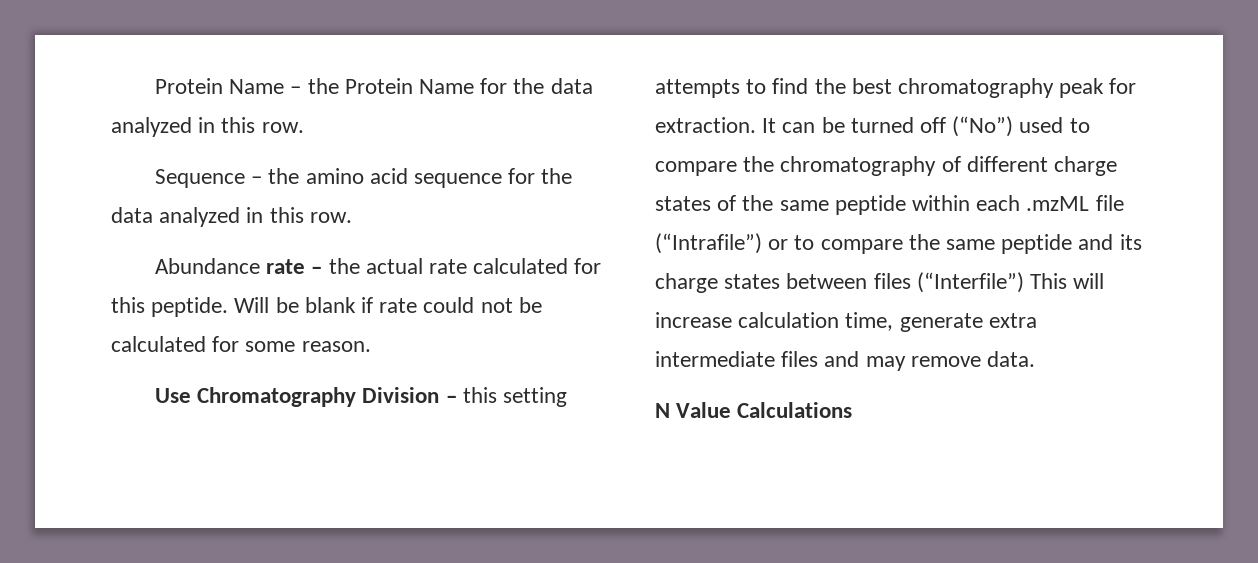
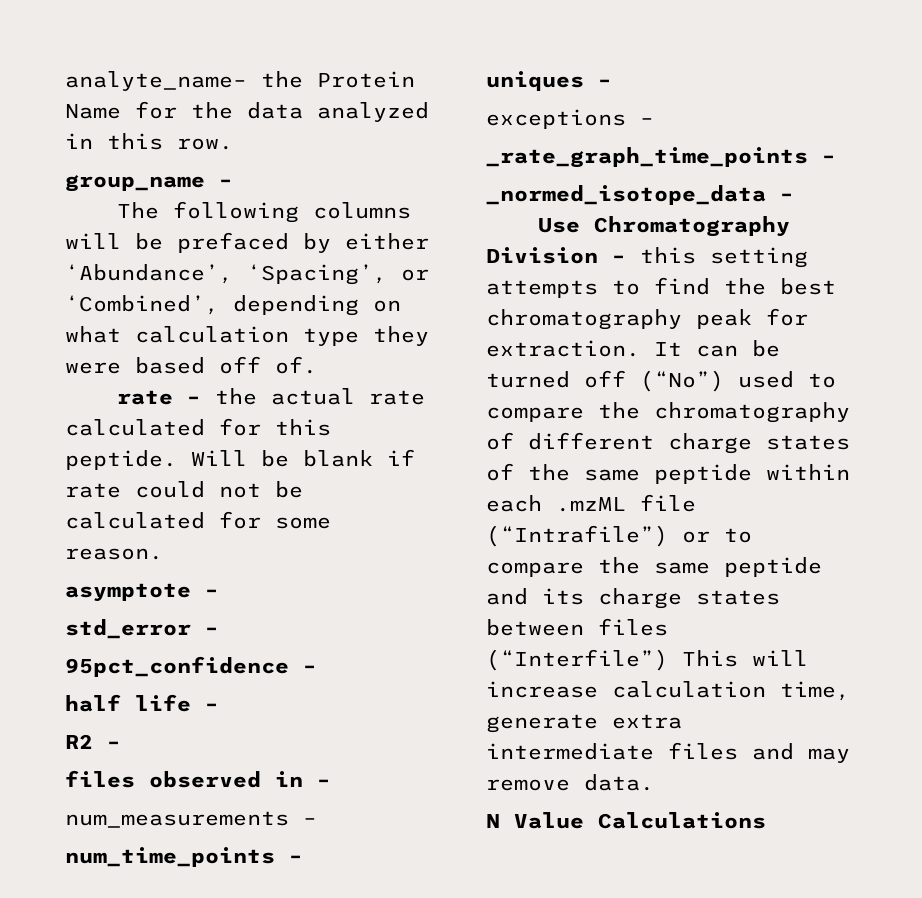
- Protein Name – the Protein Name for the data analyzed in this row.
+ analyte_name– the Protein Name for the data analyzed in this row.
- Sequence – the amino acid sequence for the data analyzed in this row.
- Abundance rate – the actual rate calculated for this peptide.
+ group_name –
+ The following columns will be prefaced by either ‘Abundance’, ‘Spacing’, or ‘Combined’, depending on what calculation type they were based off of.
+ rate – the actual rate calculated for this peptide.
+ asymptote –
+ std_error –
+ 95pct_confidence –
+ half life –
+ R2 –
+ files observed in –
+ num_measurements –
+ num_time_points –
+ uniques –
+ exceptions –
+ _rate_graph_time_points –
+ _normed_isotope_data –

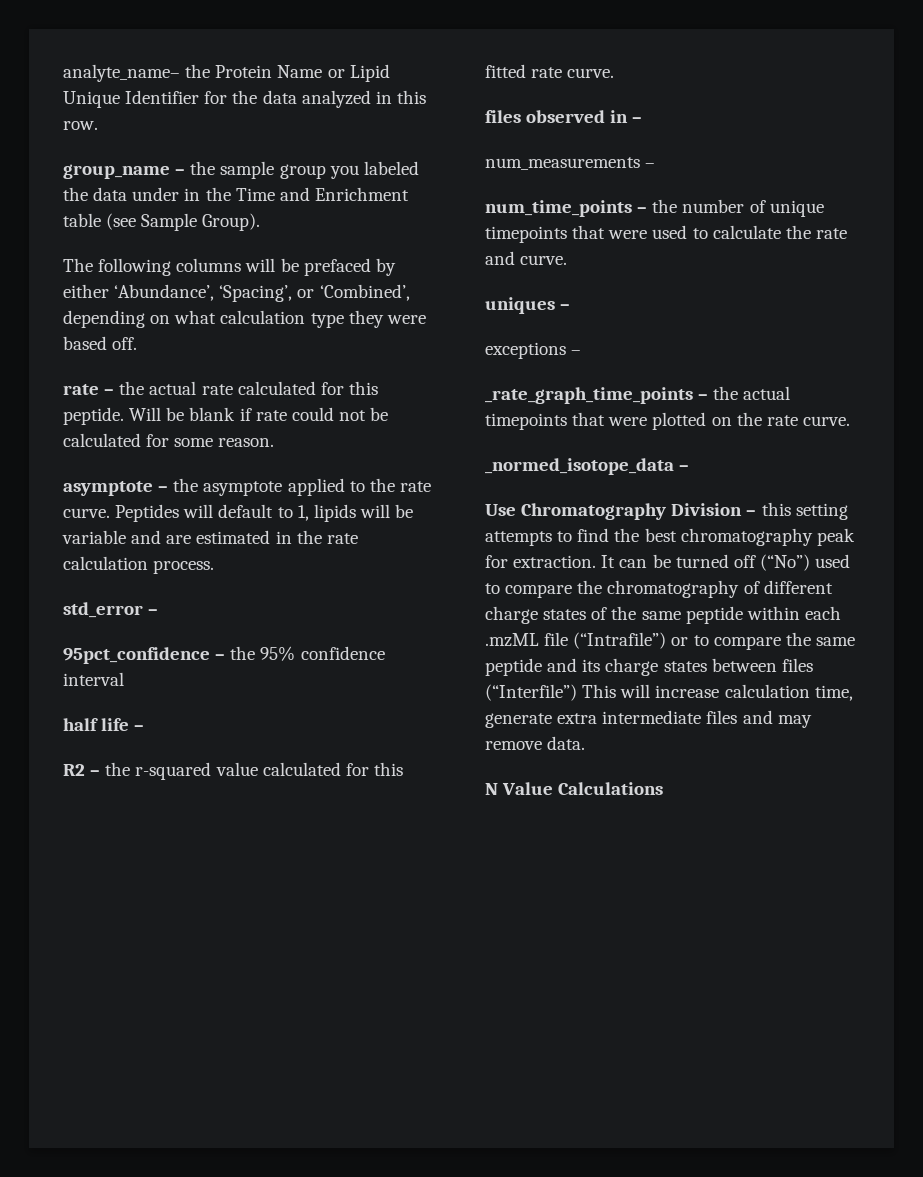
- analyte_name– the Protein Name for the data analyzed in this row.
+ analyte_name– the Protein Name or Lipid Unique Identifier for the data analyzed in this row.
- group_name –
+ group_name – the sample group you labeled the data under in the Time and Enrichment table (see Sample Group).
- The following columns will be prefaced by either ‘Abundance’, ‘Spacing’, or ‘Combined’, depending on what calculation type they were based off of.
+ The following columns will be prefaced by either ‘Abundance’, ‘Spacing’, or ‘Combined’, depending on what calculation type they were based off.
- asymptote –
+ asymptote – the asymptote applied to the rate curve. Peptides will default to 1, lipids will be variable and are estimated in the rate calculation process.
- 95pct_confidence –
+ 95pct_confidence – the 95% confidence interval
- R2 –
+ R2 – the r-squared value calculated for this fitted rate curve.
- num_time_points –
+ num_time_points – the number of unique timepoints that were used to calculate the rate and curve.
- _rate_graph_time_points –
+ _rate_graph_time_points – the actual timepoints that were plotted on the rate curve.

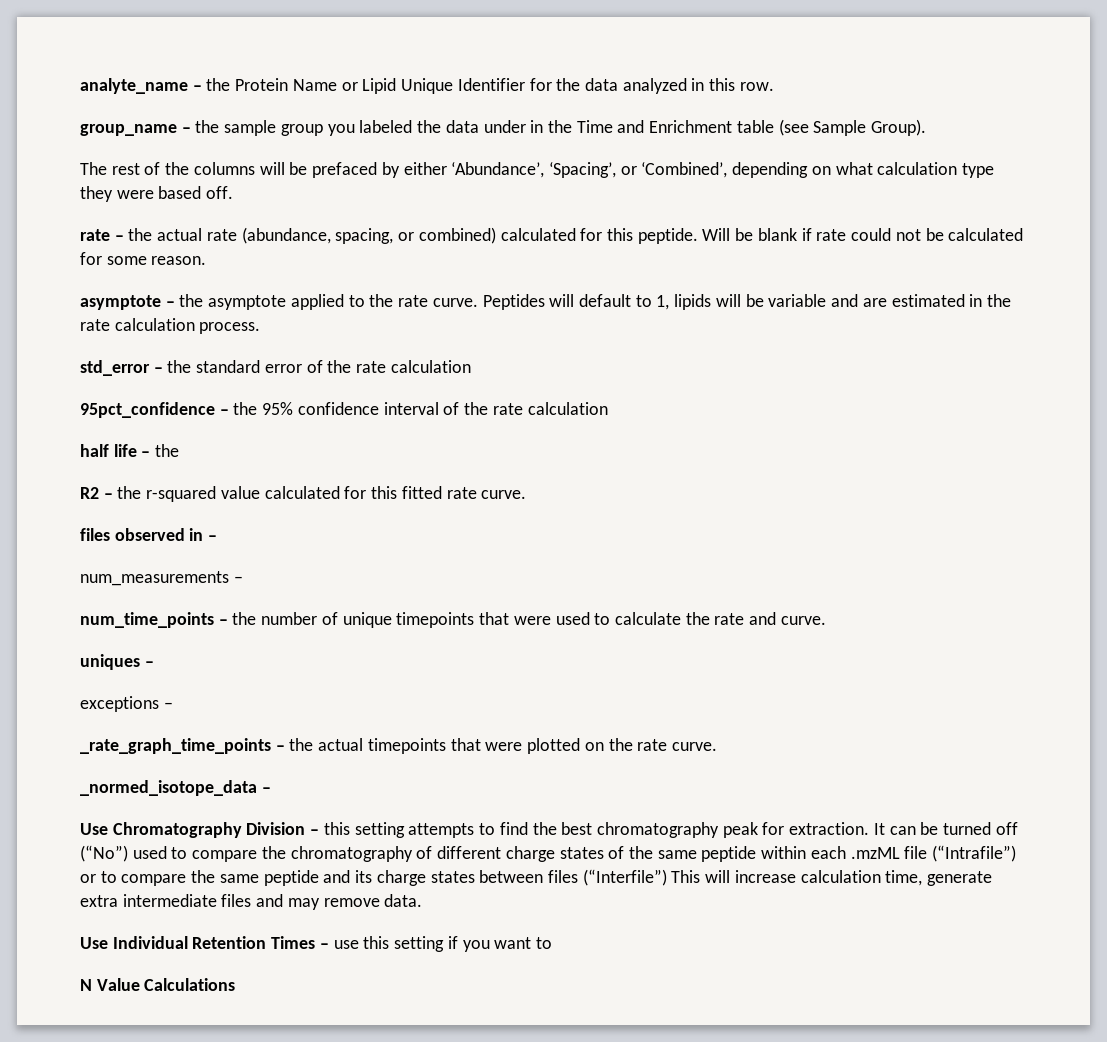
- analyte_name– the Protein Name or Lipid Unique Identifier for the data analyzed in this row.
+ analyte_name – the Protein Name or Lipid Unique Identifier for the data analyzed in this row.
- The following columns will be prefaced by either ‘Abundance’, ‘Spacing’, or ‘Combined’, depending on what calculation type they were based off.
+ The rest of the columns will be prefaced by either ‘Abundance’, ‘Spacing’, or ‘Combined’, depending on what calculation type they were based off.
- rate – the actual rate calculated for this peptide.
+ rate – the actual rate (abundance, spacing, or combined) calculated for this peptide.
- std_error –
+ std_error – the standard error of the rate calculation
- 95pct_confidence – the 95% confidence interval
+ 95pct_confidence – the 95% confidence interval of the rate calculation
- half life –
+ half life – the
+ Use Individual Retention Times – use this setting if you want to

